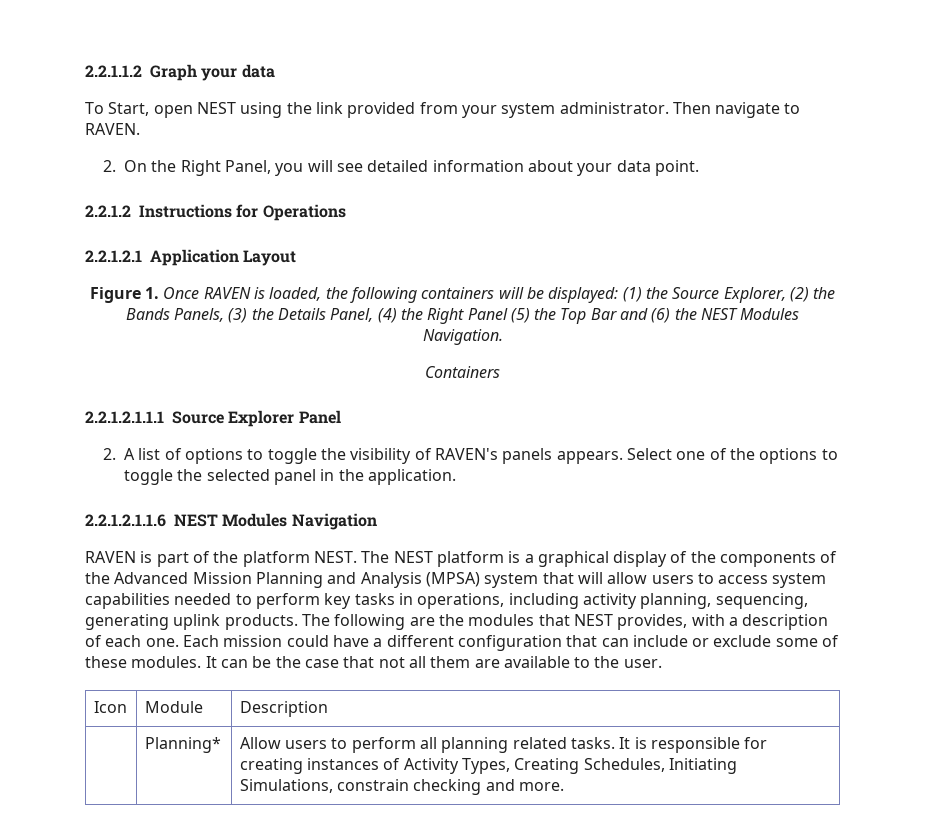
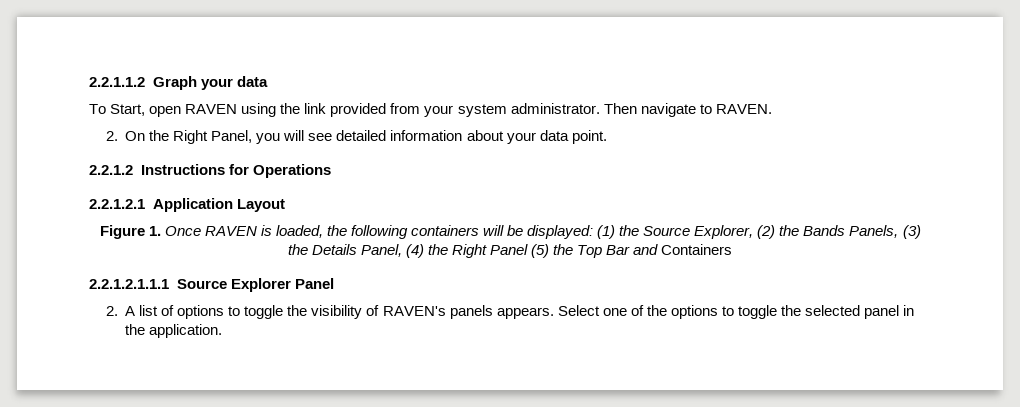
- To Start, open NEST using the link provided from your system administrator.
+ To Start, open RAVEN using the link provided from your system administrator.
- Figure 1. Once RAVEN is loaded, the following containers will be displayed: (1) the Source Explorer, (2) the Bands Panels, (3) the Details Panel, (4) the Right Panel (5) the Top Bar and (6) the NEST Modules Navigation.
- Containers
+ Figure 1. Once RAVEN is loaded, the following containers will be displayed: (1) the Source Explorer, (2) the Bands Panels, (3) the Details Panel, (4) the Right Panel (5) the Top Bar and Containers
- 2.2.1.2.1.1.6 NEST Modules Navigation
- RAVEN is part of the platform NEST. The NEST platform is a graphical display of the components of the Advanced Mission Planning and Analysis (MPSA) system that will allow users to access system capabilities needed to perform key tasks in operations, including activity planning, sequencing, generating uplink products. The following are the modules that NEST provides, with a description of each one. Each mission could have a different configuration that can include or exclude some of these modules. It can be the case that not all them are available to the user.
- Icon | Module | Description
- | Planning* | Allow users to perform all planning related tasks. It is responsible for creating instances of Activity Types, Creating Schedules, Initiating Simulations, constrain checking and more.

